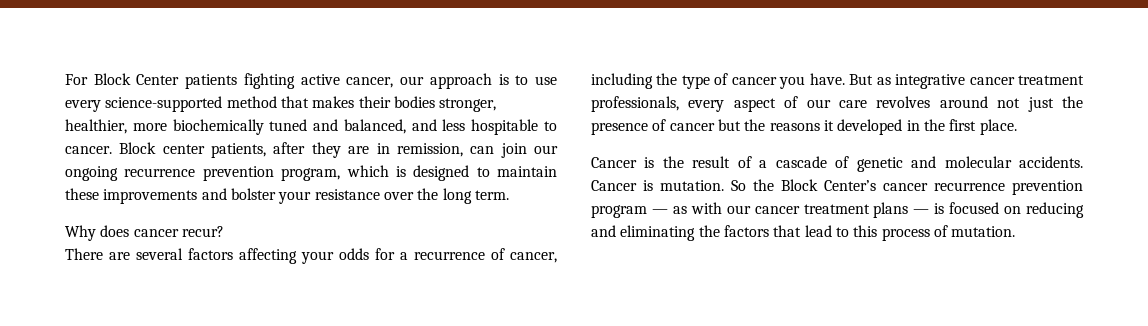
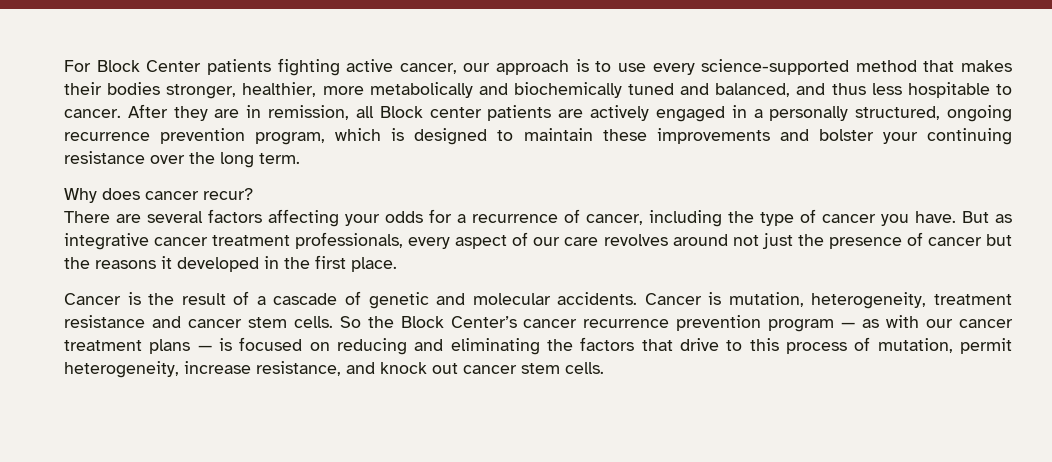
- For Block Center patients fighting active cancer, our approach is to use every science-supported method that makes their bodies stronger, healthier, more biochemically tuned and balanced, and less hospitable to cancer.
+ For Block Center patients fighting active cancer, our approach is to use every science-supported method that makes their bodies stronger, healthier, more metabolically and biochemically tuned and balanced, and thus less hospitable to cancer.
- Block center patients, after they are in remission, can join our ongoing recurrence prevention program, which is designed to maintain these improvements and bolster your resistance over the long term.
+ After they are in remission, all Block center patients are actively engaged in a personally structured, ongoing recurrence prevention program, which is designed to maintain these improvements and bolster your continuing resistance over the long term.
- Cancer is mutation.
+ Cancer is mutation, heterogeneity, treatment resistance and cancer stem cells.
- So the Block Center’s cancer recurrence prevention program — as with our cancer treatment plans — is focused on reducing and eliminating the factors that lead to this process of mutation.
+ So the Block Center’s cancer recurrence prevention program — as with our cancer treatment plans — is focused on reducing and eliminating the factors that drive to this process of mutation, permit heterogeneity, increase resistance, and knock out cancer stem cells.

